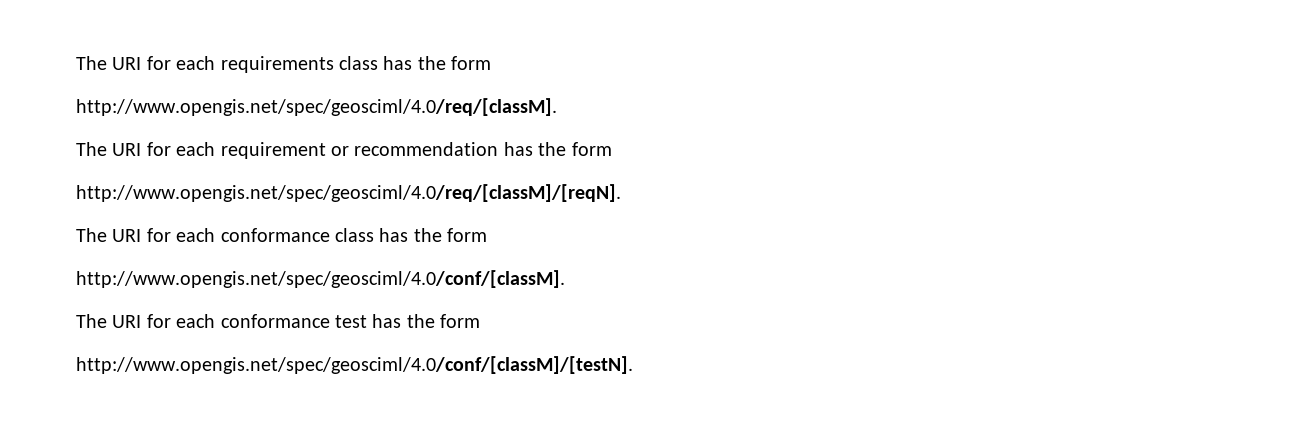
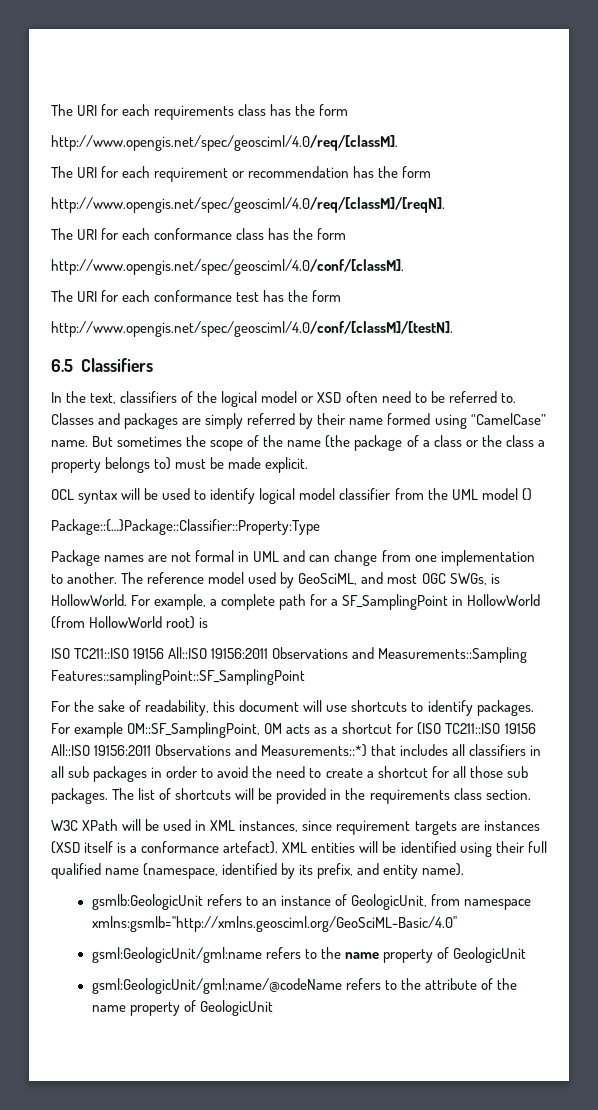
+ 6.5 Classifiers
+ In the text, classifiers of the logical model or XSD often need to be referred to. Classes and packages are simply referred by their name formed using “CamelCase” name. But sometimes the scope of the name (the package of a class or the class a property belongs to) must be made explicit.
+ OCL syntax will be used to identify logical model classifier from the UML model ()
+ Package::{…}Package::Classifier::Property:Type
+ Package names are not formal in UML and can change from one implementation to another. The reference model used by GeoSciML, and most OGC SWGs, is HollowWorld. For example, a complete path for a SF_SamplingPoint in HollowWorld (from HollowWorld root) is
+ ISO TC211::ISO 19156 All::ISO 19156:2011 Observations and Measurements::Sampling Features::samplingPoint::SF_SamplingPoint
+ For the sake of readability, this document will use shortcuts to identify packages. For example OM::SF_SamplingPoint, OM acts as a shortcut for (ISO TC211::ISO 19156 All::ISO 19156:2011 Observations and Measurements::*) that includes all classifiers in all sub packages in order to avoid the need to create a shortcut for all those sub packages. The list of shortcuts will be provided in the requirements class section.
+ W3C XPath will be used in XML instances, since requirement targets are instances (XSD itself is a conformance artefact). XML entities will be identified using their full qualified name (namespace, identified by its prefix, and entity name).
+ gsmlb:GeologicUnit refers to an instance of GeologicUnit, from namespace xmlns:gsmlb="http://xmlns.geosciml.org/GeoSciML-Basic/4.0"
+ gsml:GeologicUnit/gml:name refers to the name property of GeologicUnit
+ gsml:GeologicUnit/gml:name/@codeName refers to the attribute of the name property of GeologicUnit

